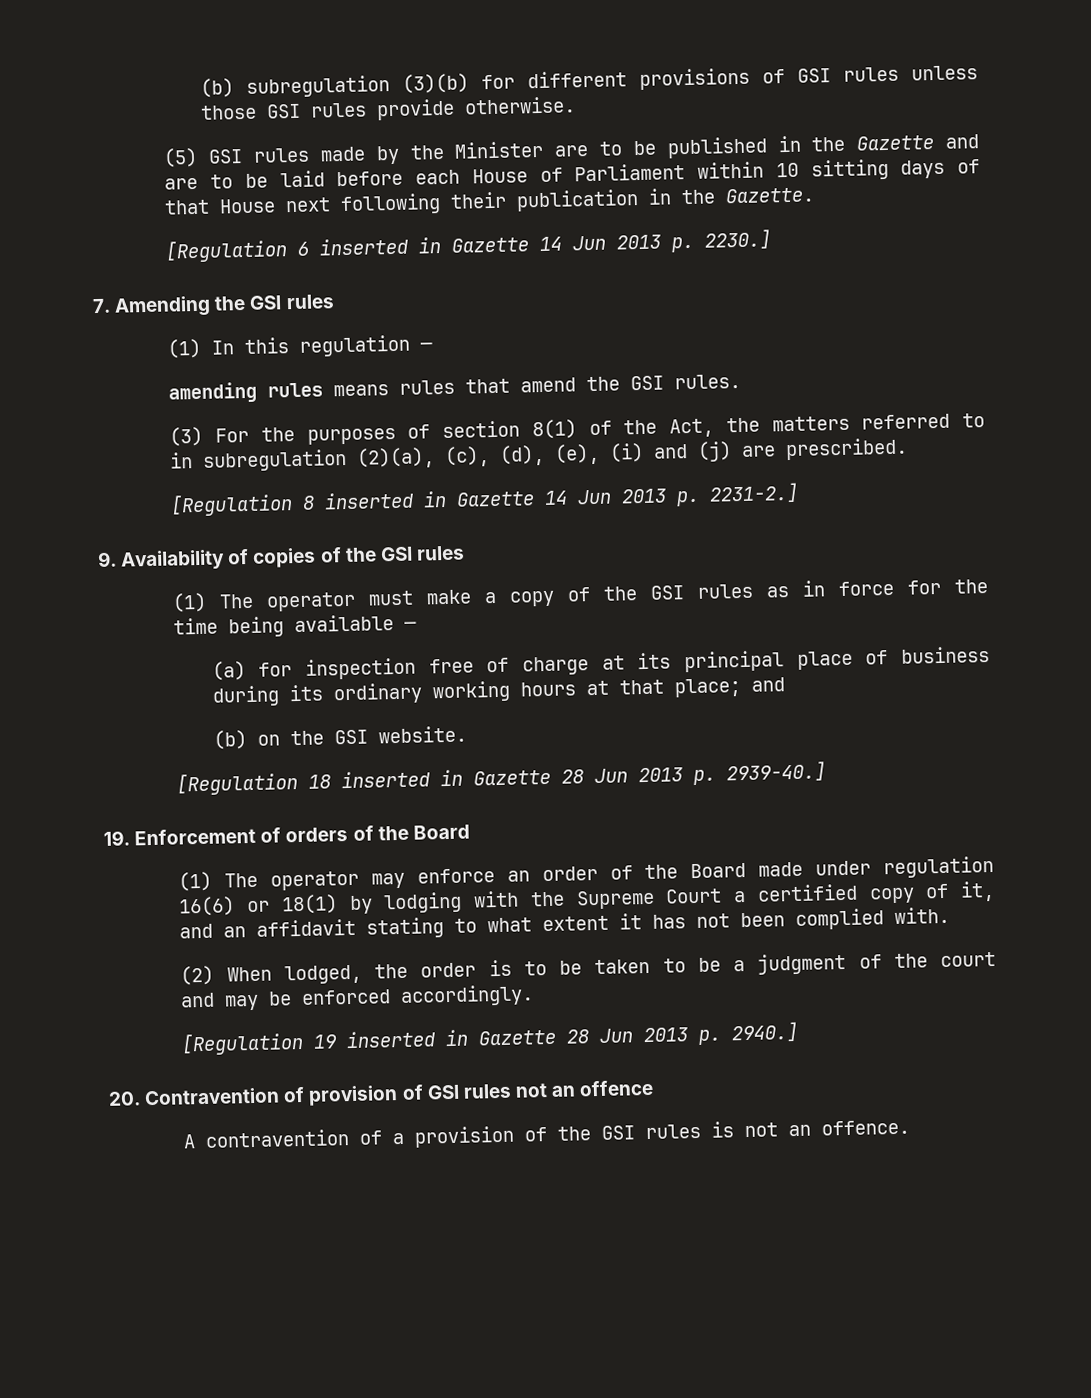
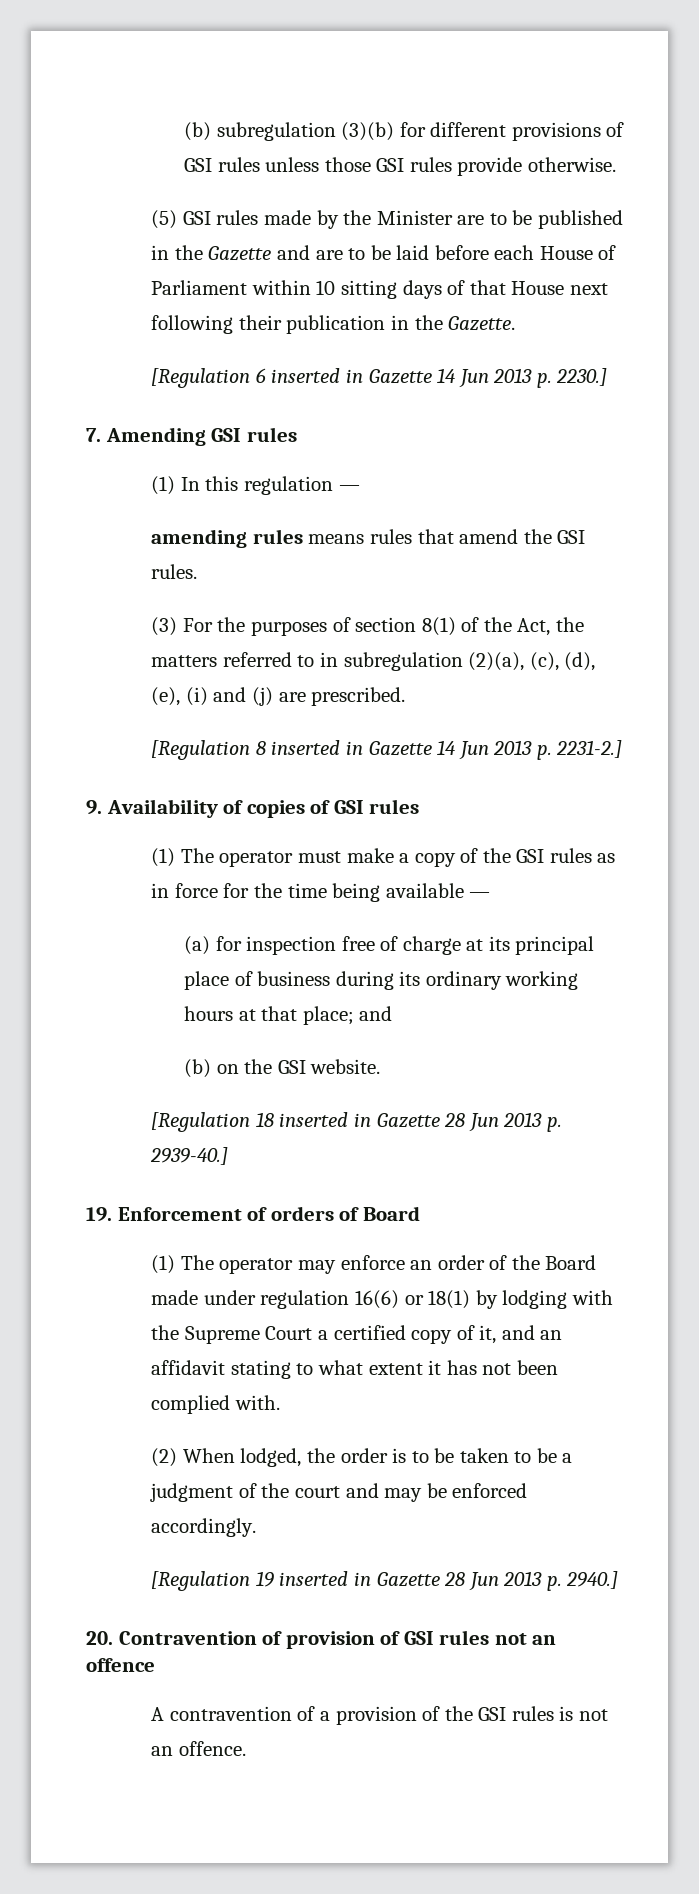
- 7. Amending the GSI rules
+ 7. Amending GSI rules
- 9. Availability of copies of the GSI rules
+ 9. Availability of copies of GSI rules
- 19. Enforcement of orders of the Board
+ 19. Enforcement of orders of Board

